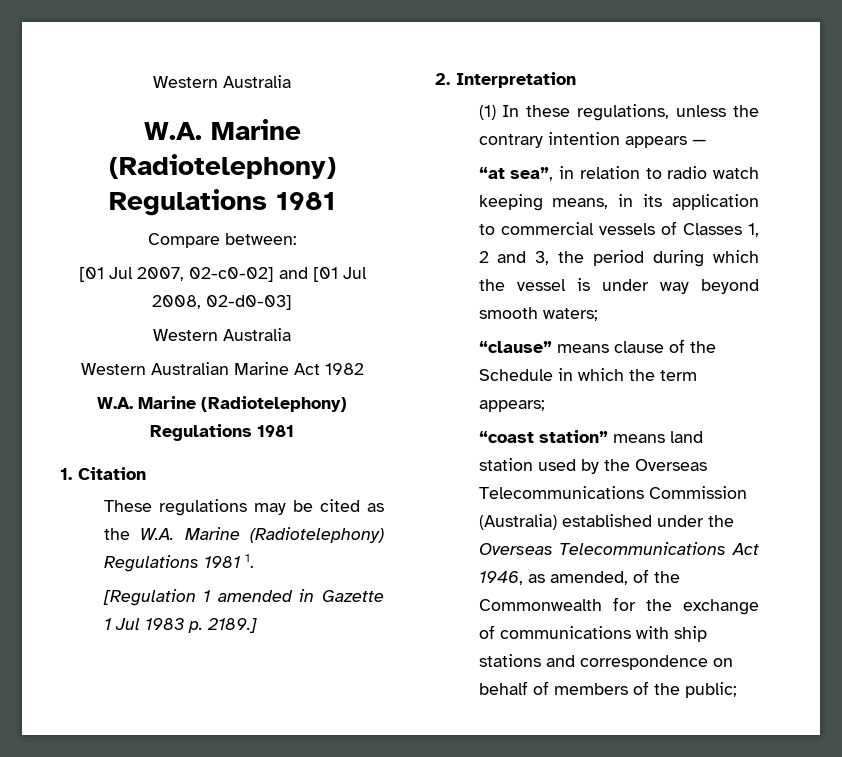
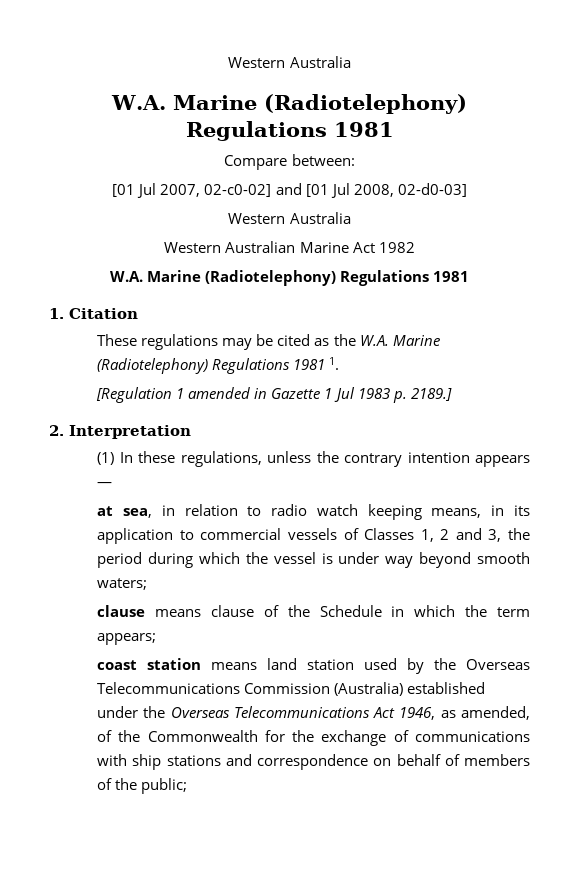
- “at sea”, in relation to radio watch keeping means, in its application to commercial vessels of Classes 1, 2 and 3, the period during which the vessel is under way beyond smooth waters;
+ at sea, in relation to radio watch keeping means, in its application to commercial vessels of Classes 1, 2 and 3, the period during which the vessel is under way beyond smooth waters;
- “clause” means clause of the Schedule in which the term appears;
+ clause means clause of the Schedule in which the term appears;
- “coast station” means land station used by the Overseas Telecommunications Commission (Australia) established under the Overseas Telecommunications Act 1946, as amended, of the Commonwealth for the exchange of communications with ship stations and correspondence on behalf of members of the public;
+ coast station means land station used by the Overseas Telecommunications Commission (Australia) established under the Overseas Telecommunications Act 1946, as amended, of the Commonwealth for the exchange of communications with ship stations and correspondence on behalf of members of the public;

